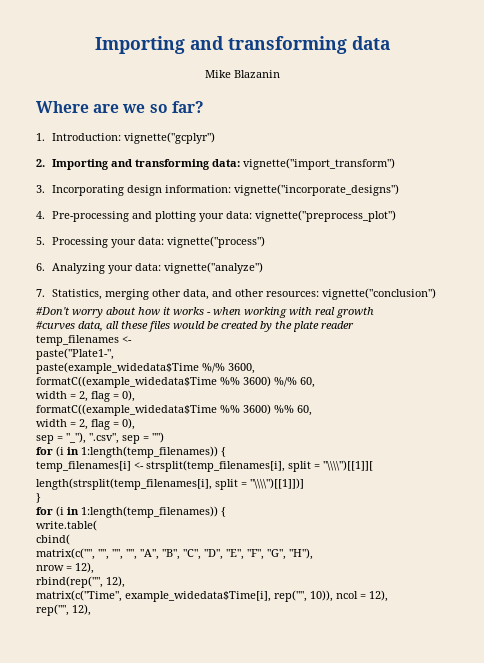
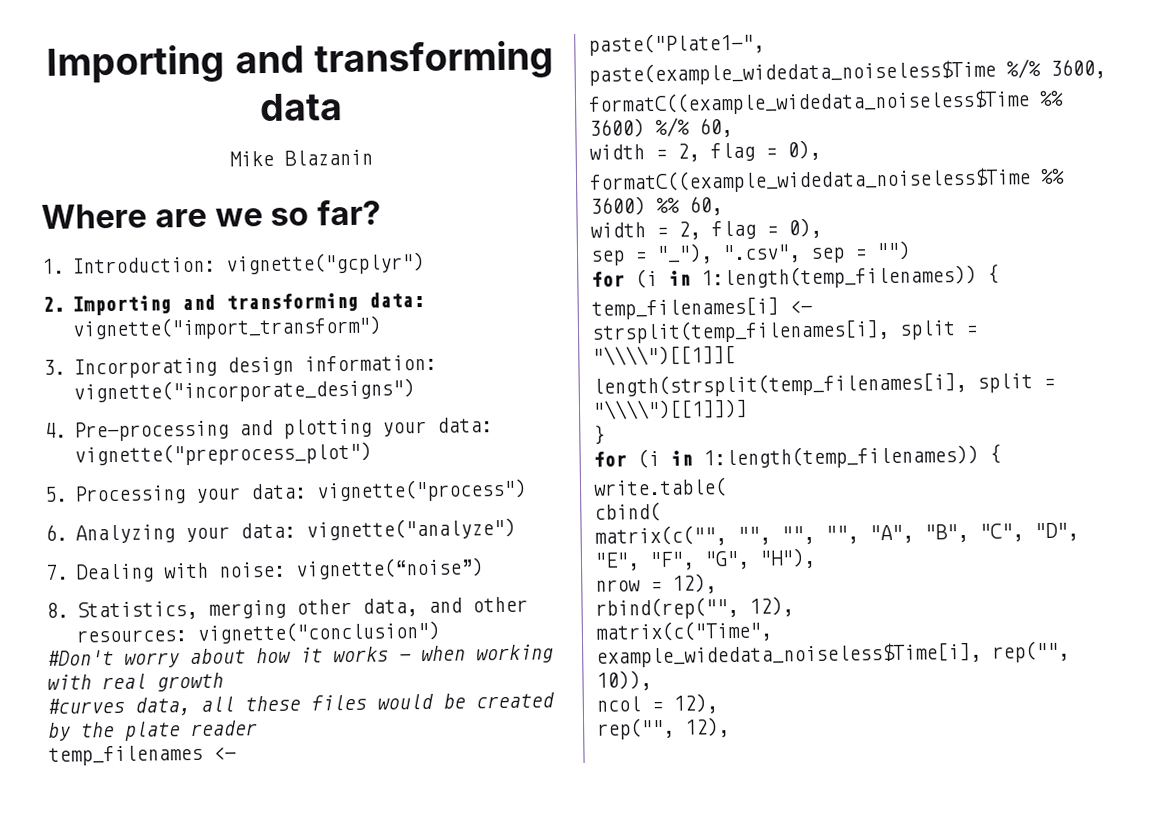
- 7. Statistics, merging other data, and other resources: vignette("conclusion")
+ 7. Dealing with noise: vignette(“noise”)
+ 8. Statistics, merging other data, and other resources: vignette("conclusion")
- paste(example_widedata$Time %/% 3600,
+ paste(example_widedata_noiseless$Time %/% 3600,
- formatC((example_widedata$Time %% 3600) %/% 60,
+ formatC((example_widedata_noiseless$Time %% 3600) %/% 60,
- formatC((example_widedata$Time %% 3600) %% 60,
+ formatC((example_widedata_noiseless$Time %% 3600) %% 60,
- matrix(c("Time", example_widedata$Time[i], rep("", 10)), ncol = 12),
+ matrix(c("Time", example_widedata_noiseless$Time[i], rep("", 10)),
+ ncol = 12),

